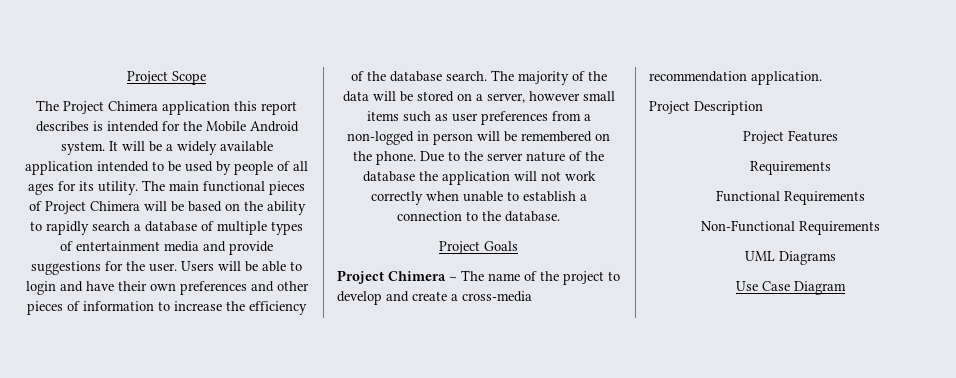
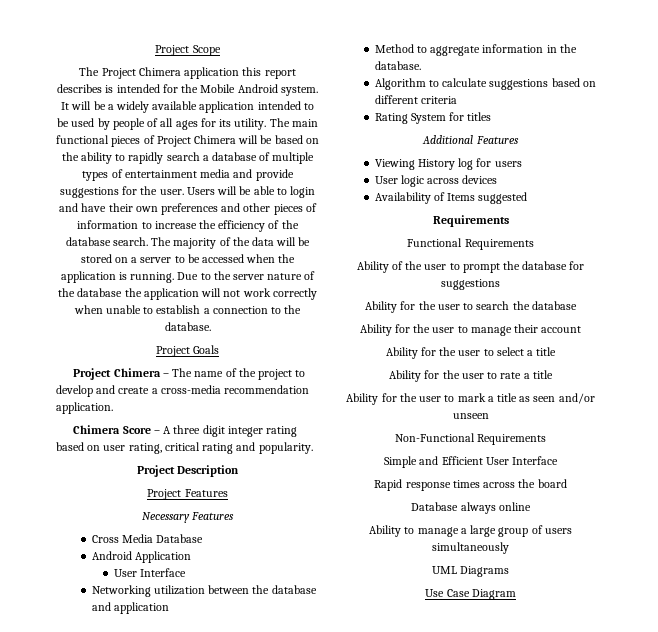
- The majority of the data will be stored on a server, however small items such as user preferences from a non-logged in person will be remembered on the phone.
+ The majority of the data will be stored on a server to be accessed when the application is running.
+ Chimera Score – A three digit integer rating based on user rating, critical rating and popularity.
  Project Description
  Project Features
+ Necessary Features
+ Cross Media Database
+ Android Application
+ User Interface
+ Networking utilization between the database and application
+ Method to aggregate information in the database.
+ Algorithm to calculate suggestions based on different criteria
+ Rating System for titles
+ Additional Features
+ Viewing History log for users
+ User logic across devices
+ Availability of Items suggested
  Requirements
  Functional Requirements
+ Ability of the user to prompt the database for suggestions
+ Ability for the user to search the database
+ Ability for the user to manage their account
+ Ability for the user to select a title
+ Ability for the user to rate a title
+ Ability for the user to mark a title as seen and/or unseen
  Non-Functional Requirements
+ Simple and Efficient User Interface
+ Rapid response times across the board
+ Database always online
+ Ability to manage a large group of users simultaneously

